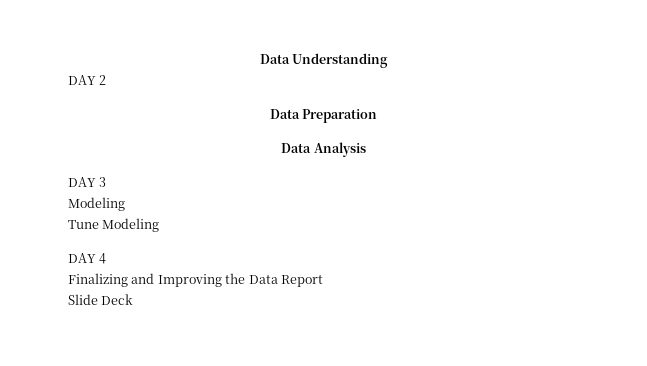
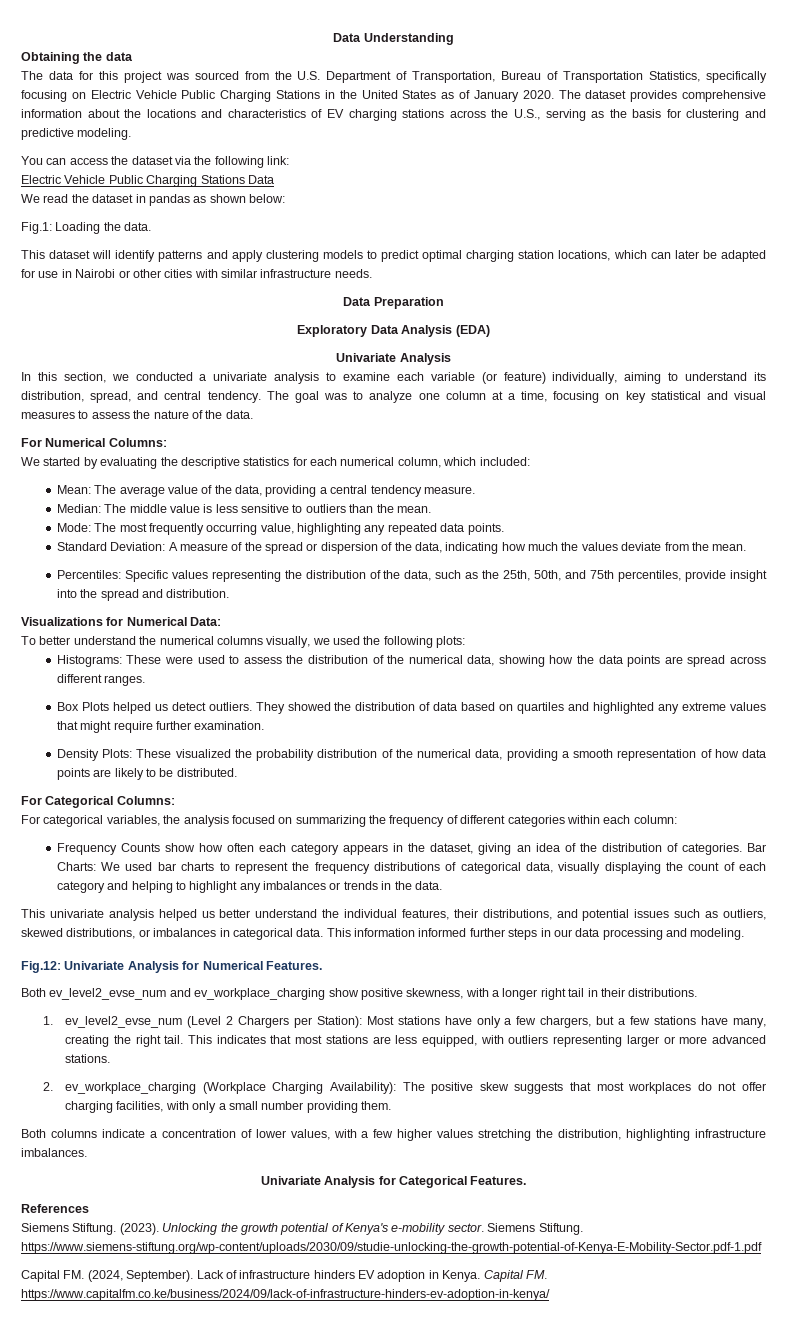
- DAY 2
+ Obtaining the data
+ The data for this project was sourced from the U.S. Department of Transportation, Bureau of Transportation Statistics, specifically focusing on Electric Vehicle Public Charging Stations in the United States as of January 2020. The dataset provides comprehensive information about the locations and characteristics of EV charging stations across the U.S., serving as the basis for clustering and predictive modeling.
+ You can access the dataset via the following link:
+ Electric Vehicle Public Charging Stations Data
+ We read the dataset in pandas as shown below:
+ Fig.1: Loading the data.
+ This dataset will identify patterns and apply clustering models to predict optimal charging station locations, which can later be adapted for use in Nairobi or other cities with similar infrastructure needs.
- Data Analysis
- DAY 3
- Modeling
- Tune Modeling
- DAY 4
- Finalizing and Improving the Data Report
- Slide Deck
+ Exploratory Data Analysis (EDA)
+ Univariate Analysis
+ In this section, we conducted a univariate analysis to examine each variable (or feature) individually, aiming to understand its distribution, spread, and central tendency. The goal was to analyze one column at a time, focusing on key statistical and visual measures to assess the nature of the data.
+ For Numerical Columns:
+ We started by evaluating the descriptive statistics for each numerical column, which included:
+ Mean: The average value of the data, providing a central tendency measure.
+ Median: The middle value is less sensitive to outliers than the mean.
+ Mode: The most frequently occurring value, highlighting any repeated data points.
+ Standard Deviation: A measure of the spread or dispersion of the data, indicating how much the values deviate from the mean.
+ Percentiles: Specific values representing the distribution of the data, such as the 25th, 50th, and 75th percentiles, provide insight into the spread and distribution.
+ Visualizations for Numerical Data:
+ To better understand the numerical columns visually, we used the following plots:
+ Histograms: These were used to assess the distribution of the numerical data, showing how the data points are spread across different ranges.
+ Box Plots helped us detect outliers. They showed the distribution of data based on quartiles and highlighted any extreme values that might require further examination.
+ Density Plots: These visualized the probability distribution of the numerical data, providing a smooth representation of how data points are likely to be distributed.
+ For Categorical Columns:
+ For categorical variables, the analysis focused on summarizing the frequency of different categories within each column:
+ Frequency Counts show how often each category appears in the dataset, giving an idea of the distribution of categories. Bar Charts: We used bar charts to represent the frequency distributions of categorical data, visually displaying the count of each category and helping to highlight any imbalances or trends in the data.
+ This univariate analysis helped us better understand the individual features, their distributions, and potential issues such as outliers, skewed distributions, or imbalances in categorical data. This information informed further steps in our data processing and modeling.
+ Fig.12: Univariate Analysis for Numerical Features.
+ Both ev_level2_evse_num and ev_workplace_charging show positive skewness, with a longer right tail in their distributions.
+ 1. ev_level2_evse_num (Level 2 Chargers per Station): Most stations have only a few chargers, but a few stations have many, creating the right tail. This indicates that most stations are less equipped, with outliers representing larger or more advanced stations.
+ 2. ev_workplace_charging (Workplace Charging Availability): The positive skew suggests that most workplaces do not offer charging facilities, with only a small number providing them.
+ Both columns indicate a concentration of lower values, with a few higher values stretching the distribution, highlighting infrastructure imbalances.
+ Univariate Analysis for Categorical Features.
+ References
+ Siemens Stiftung. (2023). Unlocking the growth potential of Kenya's e-mobility sector. Siemens Stiftung. https://www.siemens-stiftung.org/wp-content/uploads/2030/09/studie-unlocking-the-growth-potential-of-Kenya-E-Mobility-Sector.pdf-1.pdf
+ Capital FM. (2024, September). Lack of infrastructure hinders EV adoption in Kenya. Capital FM. https://www.capitalfm.co.ke/business/2024/09/lack-of-infrastructure-hinders-ev-adoption-in-kenya/

